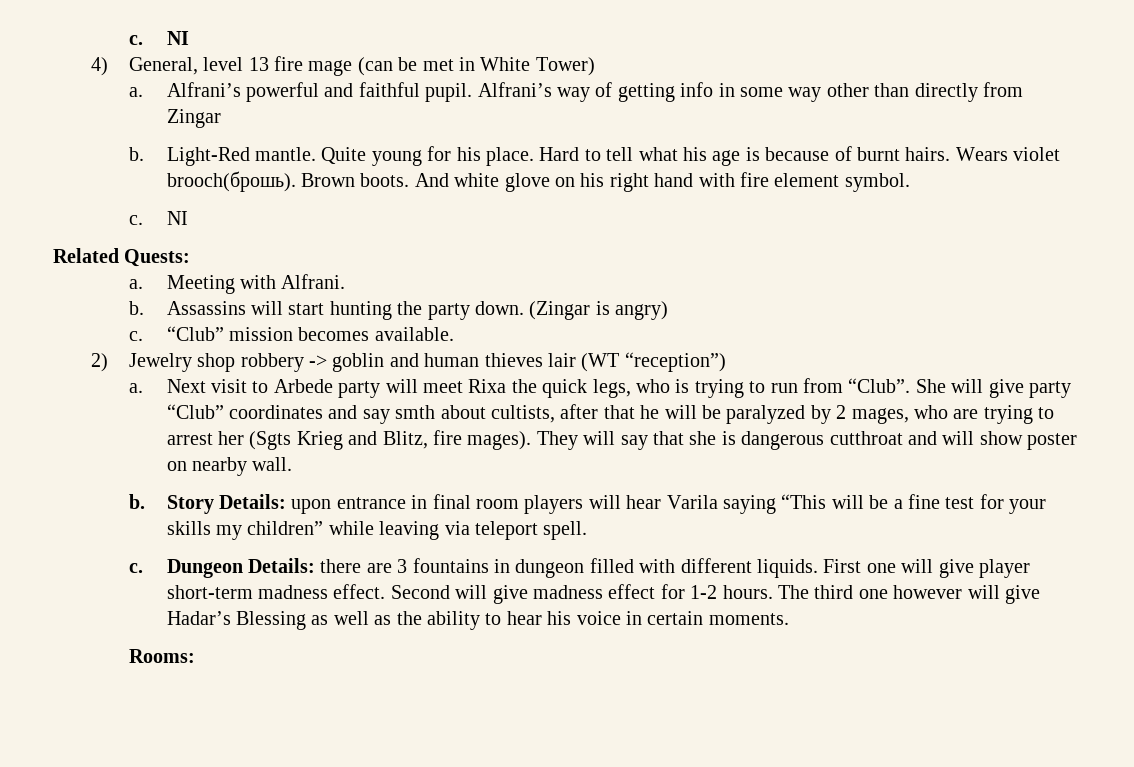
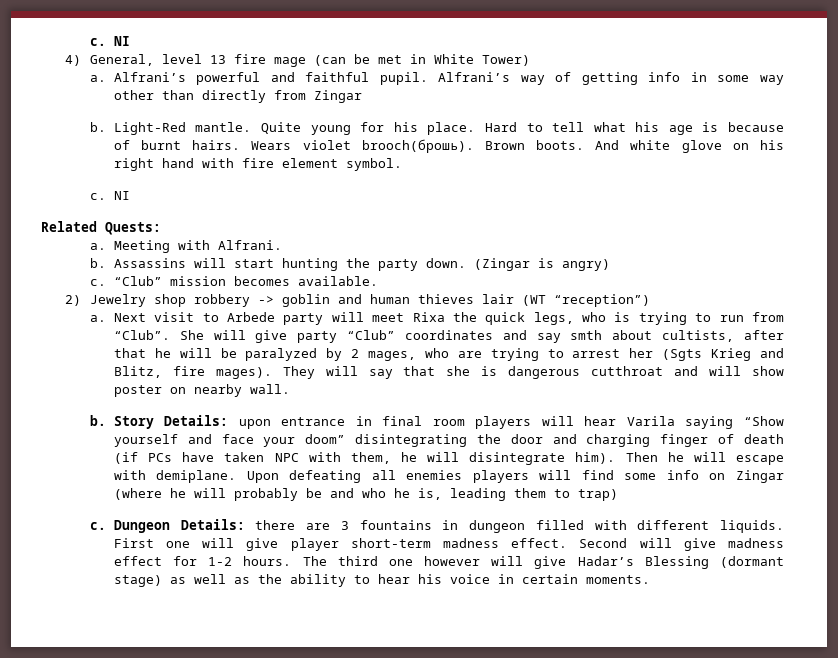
- Story Details: upon entrance in final room players will hear Varila saying “This will be a fine test for your skills my children” while leaving via teleport spell.
+ Story Details: upon entrance in final room players will hear Varila saying “Show yourself and face your doom” disintegrating the door and charging finger of death (if PCs have taken NPC with them, he will disintegrate him). Then he will escape with demiplane. Upon defeating all enemies players will find some info on Zingar (where he will probably be and who he is, leading them to trap)
- The third one however will give Hadar’s Blessing as well as the ability to hear his voice in certain moments.
+ The third one however will give Hadar’s Blessing (dormant stage) as well as the ability to hear his voice in certain moments.
- Rooms:

